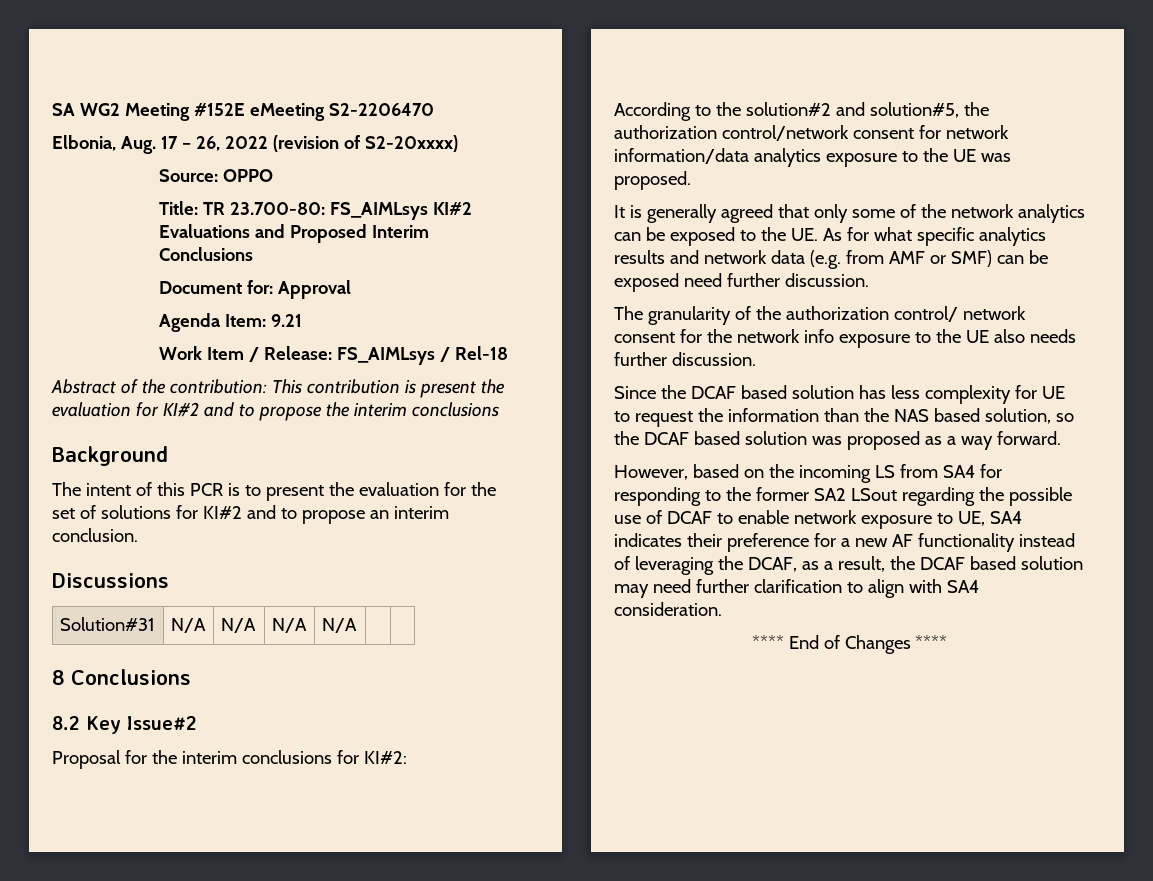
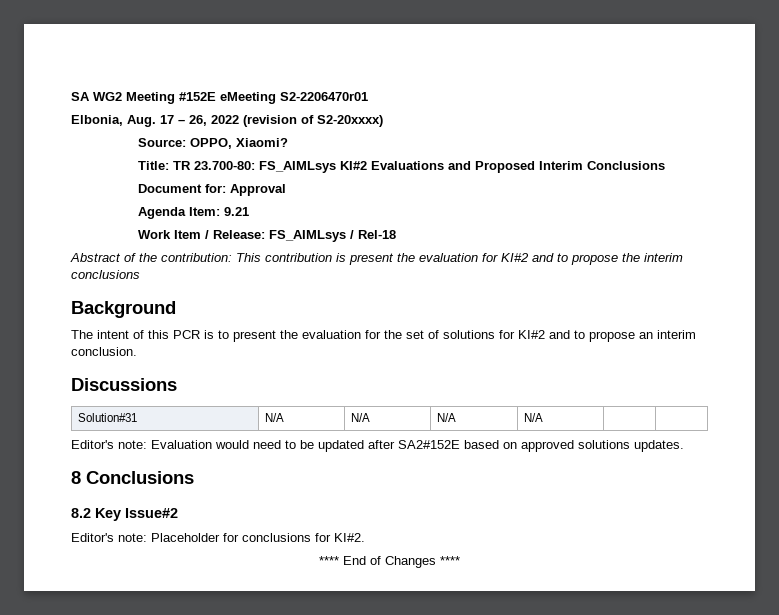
- SA WG2 Meeting #152E eMeeting S2-2206470
+ SA WG2 Meeting #152E eMeeting S2-2206470r01
- Source: OPPO
+ Source: OPPO, Xiaomi?
+ Editor's note: Evaluation would need to be updated after SA2#152E based on approved solutions updates.
- Proposal for the interim conclusions for KI#2:
- According to the solution#2 and solution#5, the authorization control/network consent for network information/data analytics exposure to the UE was proposed.
- It is generally agreed that only some of the network analytics can be exposed to the UE. As for what specific analytics results and network data (e.g. from AMF or SMF) can be exposed need further discussion.
- The granularity of the authorization control/ network consent for the network info exposure to the UE also needs further discussion.
- Since the DCAF based solution has less complexity for UE to request the information than the NAS based solution, so the DCAF based solution was proposed as a way forward.
- However, based on the incoming LS from SA4 for responding to the former SA2 LSout regarding the possible use of DCAF to enable network exposure to UE, SA4 indicates their preference for a new AF functionality instead of leveraging the DCAF, as a result, the DCAF based solution may need further clarification to align with SA4 consideration.
+ Editor's note: Placeholder for conclusions for KI#2.

